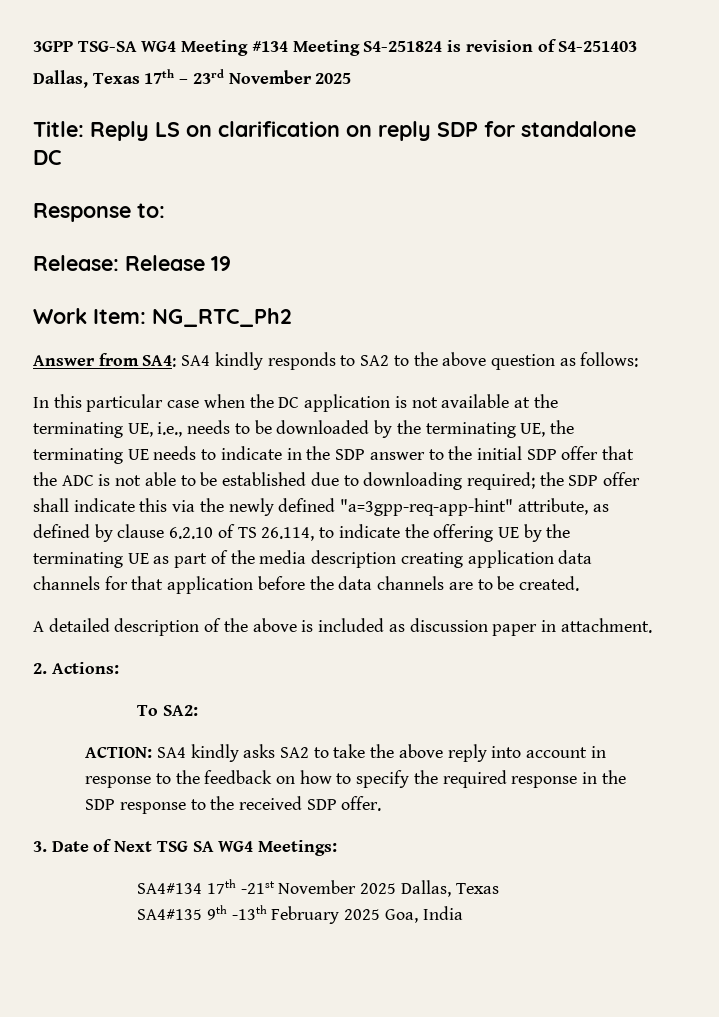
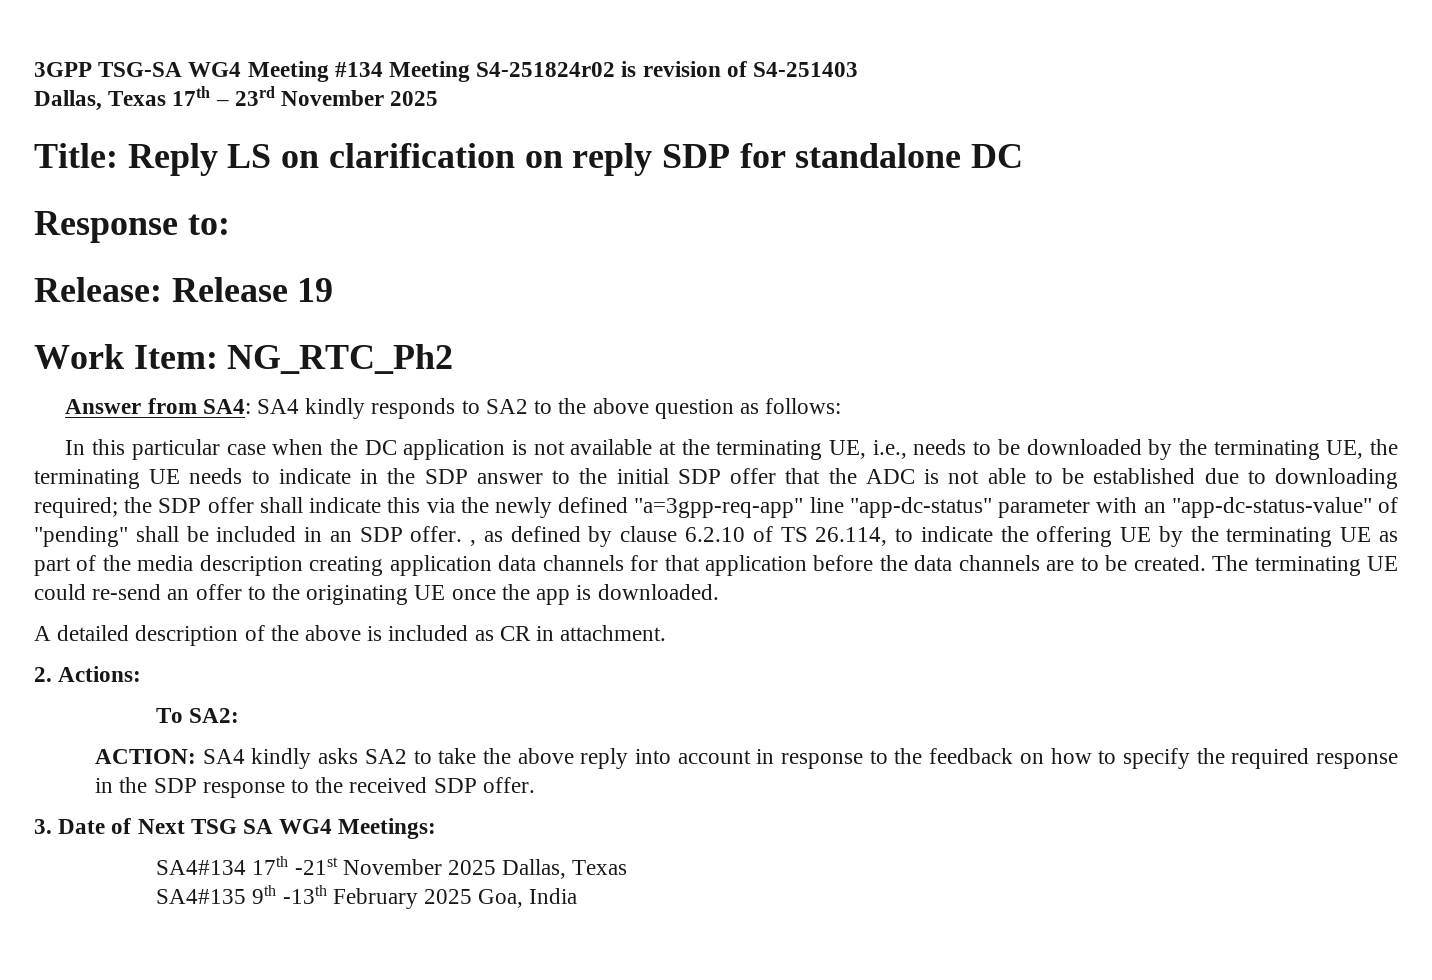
- 3GPP TSG-SA WG4 Meeting #134 Meeting S4-251824 is revision of S4-251403
+ 3GPP TSG-SA WG4 Meeting #134 Meeting S4-251824r02 is revision of S4-251403
- the SDP offer shall indicate this via the newly defined "a=3gpp-req-app-hint" attribute, as defined by clause 6.2.10 of TS 26.114, to indicate the offering UE by the terminating UE as part of the media description creating application data channels for that application before the data channels are to be created.
+ the SDP offer shall indicate this via the newly defined "a=3gpp-req-app" line "app-dc-status" parameter with an "app-dc-status-value" of "pending" shall be included in an SDP offer. , as defined by clause 6.2.10 of TS 26.114, to indicate the offering UE by the terminating UE as part of the media description creating application data channels for that application before the data channels are to be created. The terminating UE could re-send an offer to the originating UE once the app is downloaded.
- A detailed description of the above is included as discussion paper in attachment.
+ A detailed description of the above is included as CR in attachment.

